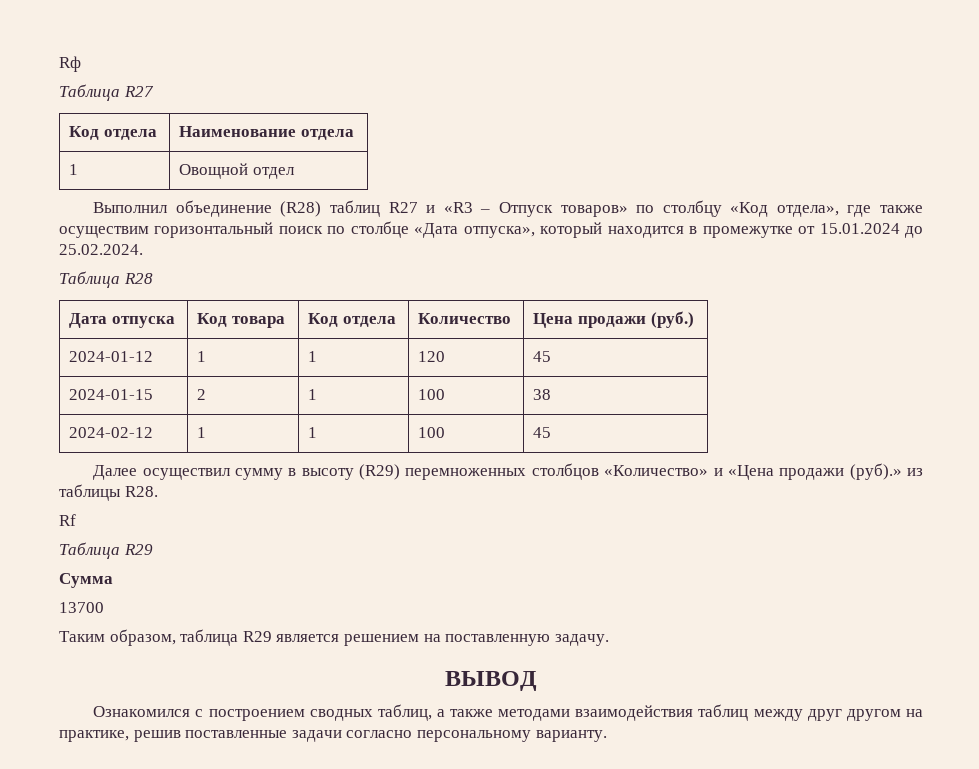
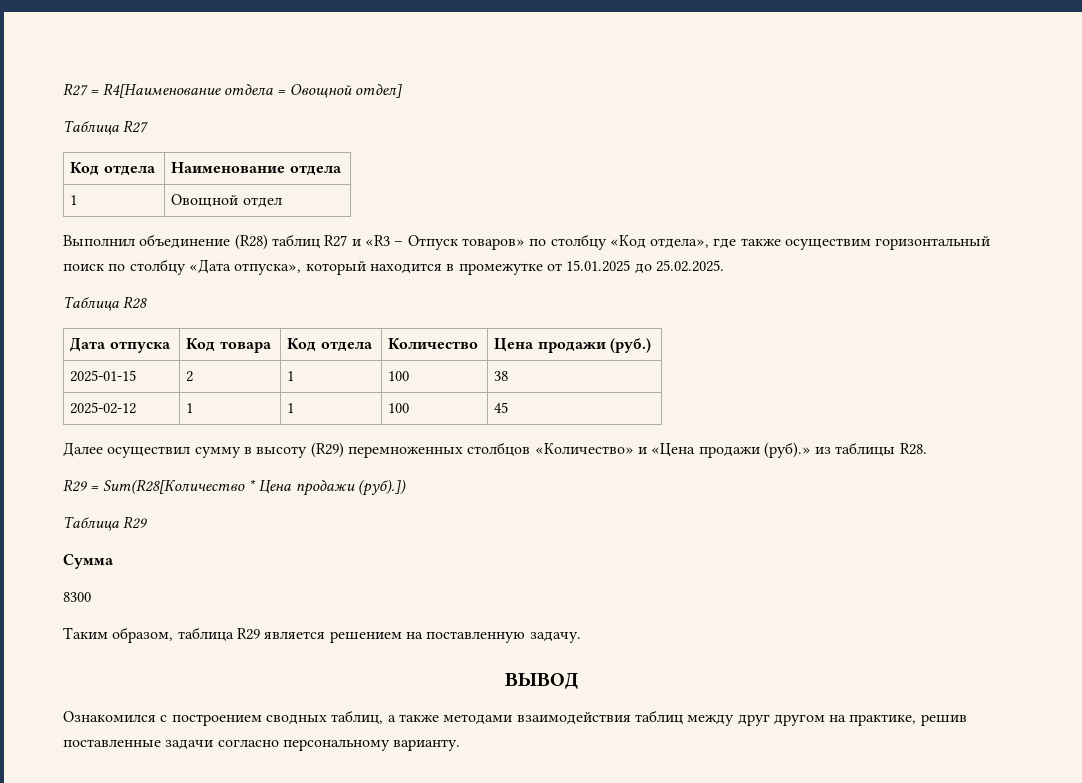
- Rф
+ R27 = R4[Наименование отдела = Овощной отдел]
- Выполнил объединение (R28) таблиц R27 и «R3 – Отпуск товаров» по столбцу «Код отдела», где также осуществим горизонтальный поиск по столбце «Дата отпуска», который находится в промежутке от 15.01.2024 до 25.02.2024.
+ Выполнил объединение (R28) таблиц R27 и «R3 – Отпуск товаров» по столбцу «Код отдела», где также осуществим горизонтальный поиск по столбцу «Дата отпуска», который находится в промежутке от 15.01.2025 до 25.02.2025.
- 2024-01-12 | 1 | 1 | 120 | 45
- 2024-01-15 | 2 | 1 | 100 | 38
+ 2025-01-15 | 2 | 1 | 100 | 38
- 2024-02-12 | 1 | 1 | 100 | 45
+ 2025-02-12 | 1 | 1 | 100 | 45
- Rf
+ R29 = Sum(R28[Количество * Цена продажи (руб).])
- 13700
+ 8300

